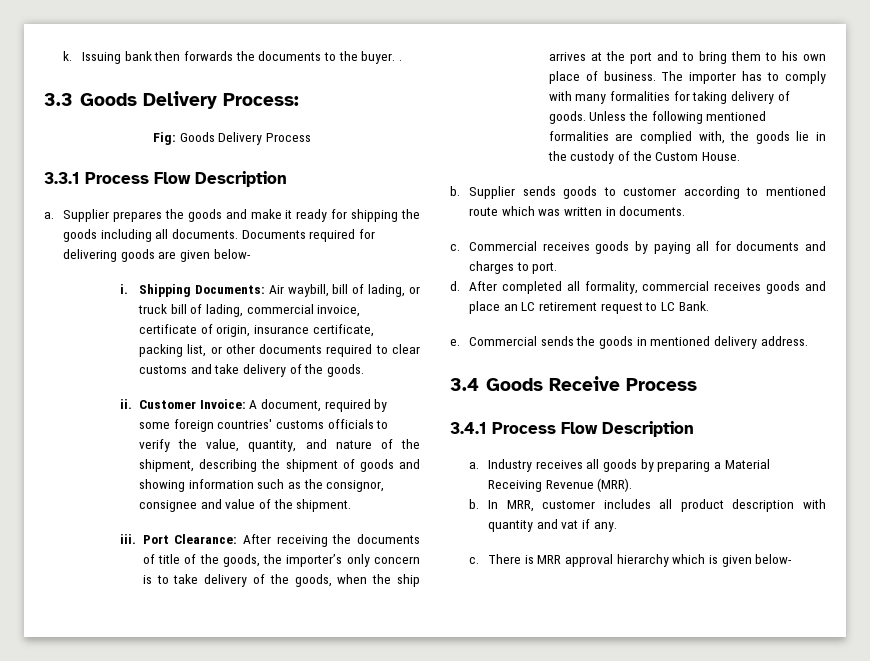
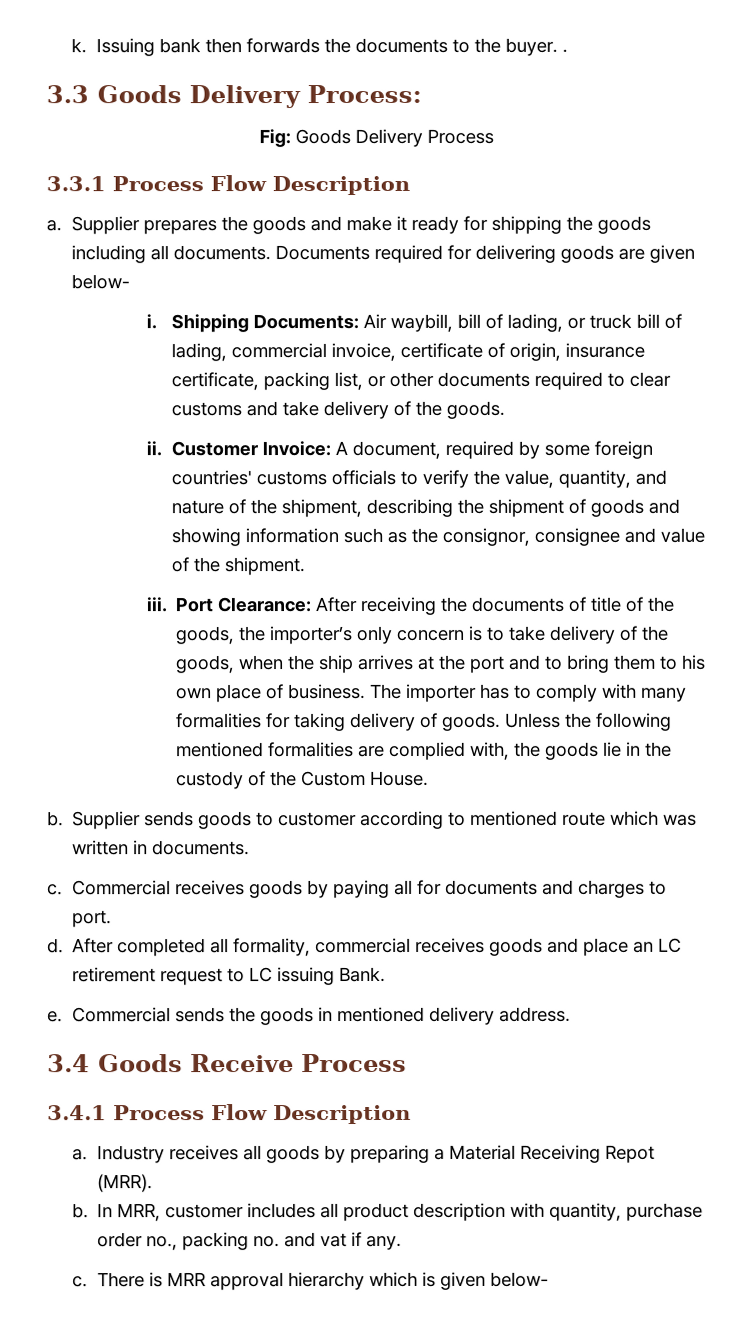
- After completed all formality, commercial receives goods and place an LC retirement request to LC Bank.
+ After completed all formality, commercial receives goods and place an LC retirement request to LC issuing Bank.
- Industry receives all goods by preparing a Material Receiving Revenue (MRR).
+ Industry receives all goods by preparing a Material Receiving Repot (MRR).
- In MRR, customer includes all product description with quantity and vat if any.
+ In MRR, customer includes all product description with quantity, purchase order no., packing no. and vat if any.

